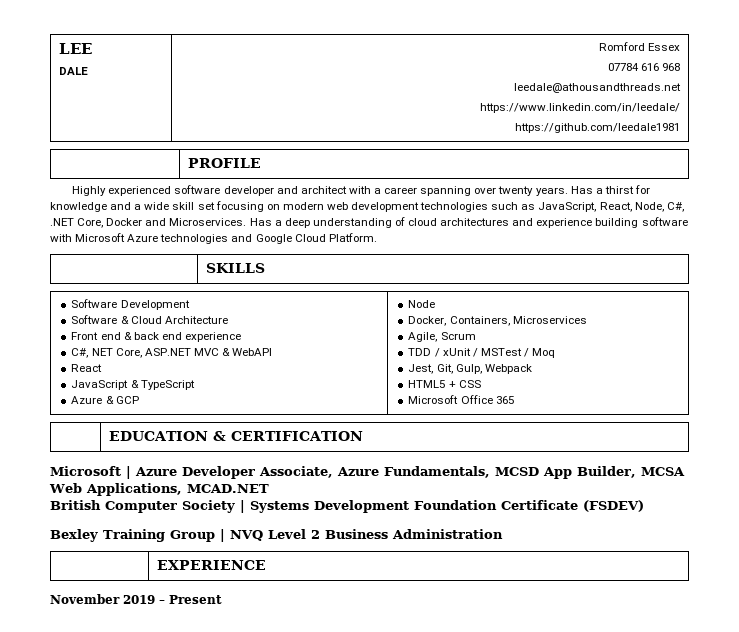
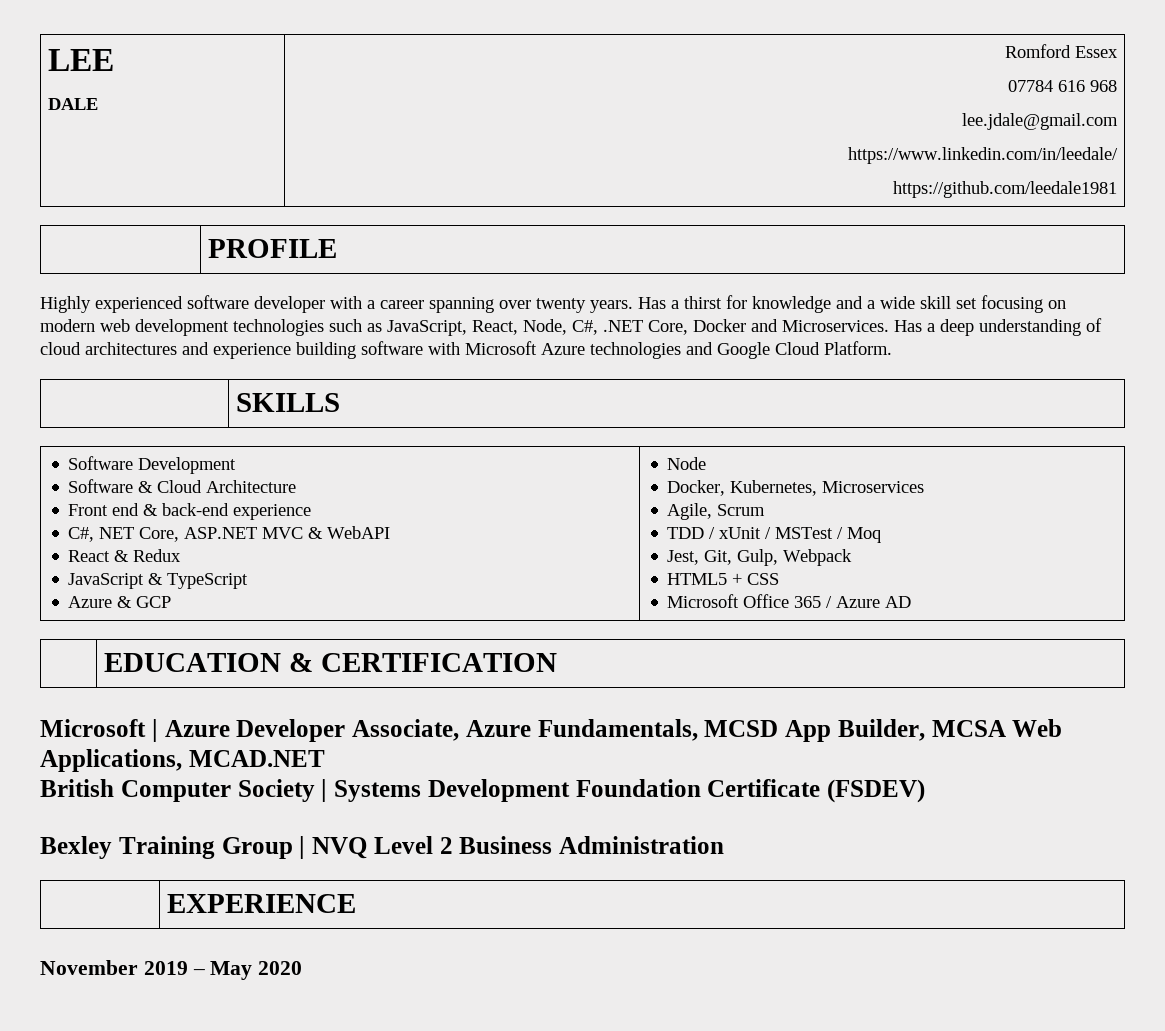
  LEE
  DALE | Romford Essex
  07784 616 968
- leedale@athousandthreads.net
+ lee.jdale@gmail.com
- Highly experienced software developer and architect with a career spanning over twenty years.
+ Highly experienced software developer with a career spanning over twenty years.
- Front end & back end experience
+ Front end & back-end experience
- React
+ React & Redux
- Docker, Containers, Microservices
+ Docker, Kubernetes, Microservices
- Microsoft Office 365
+ Microsoft Office 365 / Azure AD
- November 2019 – Present
+ November 2019 – May 2020

